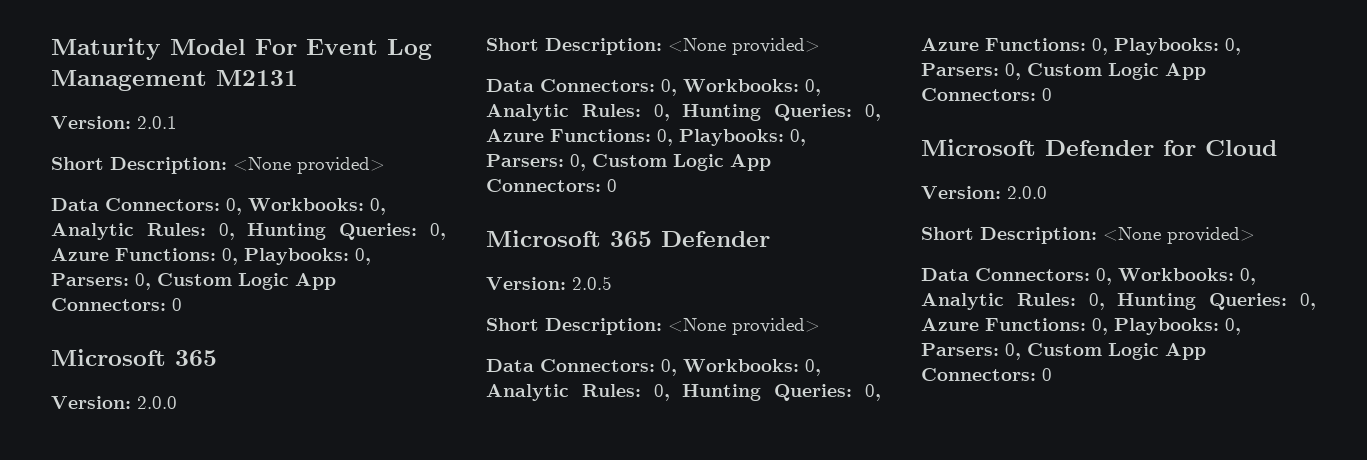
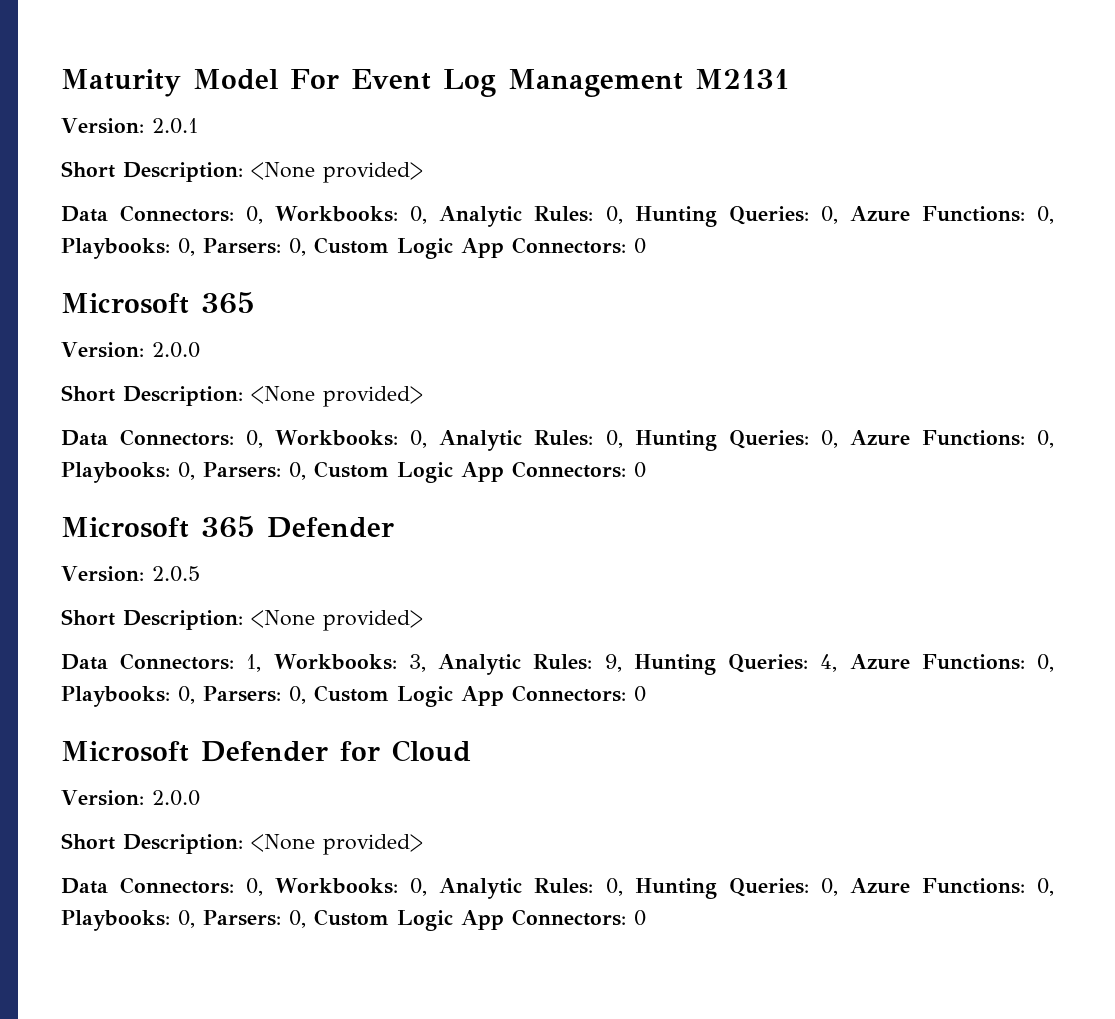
  Version: 2.0.5
  Short Description: <None provided>
- Data Connectors: 0, Workbooks: 0, Analytic Rules: 0, Hunting Queries: 0, Azure Functions: 0, Playbooks: 0, Parsers: 0, Custom Logic App Connectors: 0
+ Data Connectors: 1, Workbooks: 3, Analytic Rules: 9, Hunting Queries: 4, Azure Functions: 0, Playbooks: 0, Parsers: 0, Custom Logic App Connectors: 0

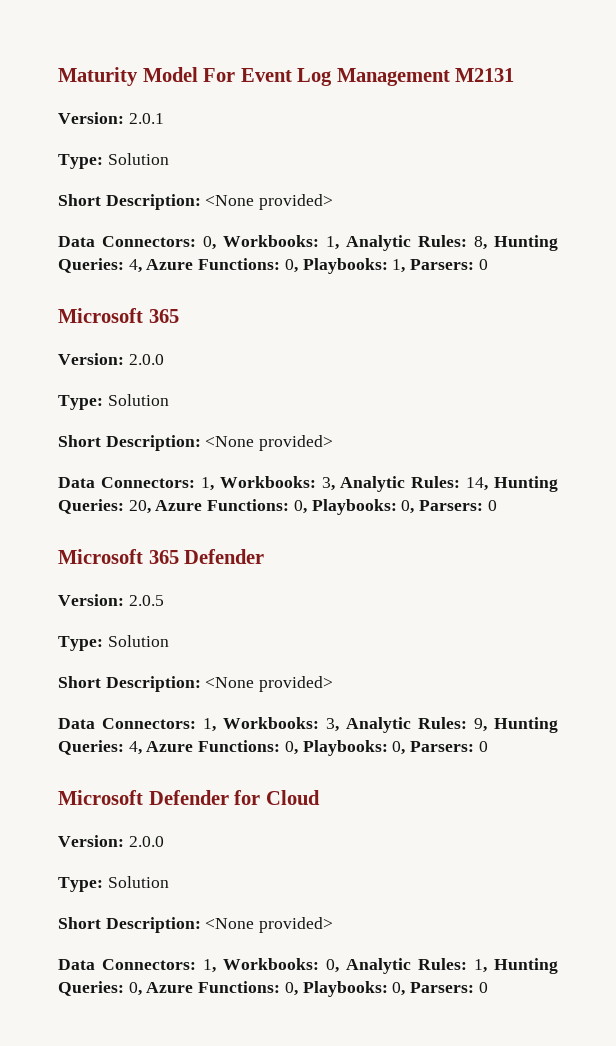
  Version: 2.0.1
+ Type: Solution
  Short Description: <None provided>
- Data Connectors: 0, Workbooks: 0, Analytic Rules: 0, Hunting Queries: 0, Azure Functions: 0, Playbooks: 0, Parsers: 0, Custom Logic App Connectors: 0
+ Data Connectors: 0, Workbooks: 1, Analytic Rules: 8, Hunting Queries: 4, Azure Functions: 0, Playbooks: 1, Parsers: 0
  Microsoft 365
  Version: 2.0.0
+ Type: Solution
  Short Description: <None provided>
- Data Connectors: 0, Workbooks: 0, Analytic Rules: 0, Hunting Queries: 0, Azure Functions: 0, Playbooks: 0, Parsers: 0, Custom Logic App Connectors: 0
+ Data Connectors: 1, Workbooks: 3, Analytic Rules: 14, Hunting Queries: 20, Azure Functions: 0, Playbooks: 0, Parsers: 0
  Version: 2.0.5
+ Type: Solution
- Data Connectors: 1, Workbooks: 3, Analytic Rules: 9, Hunting Queries: 4, Azure Functions: 0, Playbooks: 0, Parsers: 0, Custom Logic App Connectors: 0
+ Data Connectors: 1, Workbooks: 3, Analytic Rules: 9, Hunting Queries: 4, Azure Functions: 0, Playbooks: 0, Parsers: 0
  Microsoft Defender for Cloud
  Version: 2.0.0
+ Type: Solution
  Short Description: <None provided>
- Data Connectors: 0, Workbooks: 0, Analytic Rules: 0, Hunting Queries: 0, Azure Functions: 0, Playbooks: 0, Parsers: 0, Custom Logic App Connectors: 0
+ Data Connectors: 1, Workbooks: 0, Analytic Rules: 1, Hunting Queries: 0, Azure Functions: 0, Playbooks: 0, Parsers: 0

